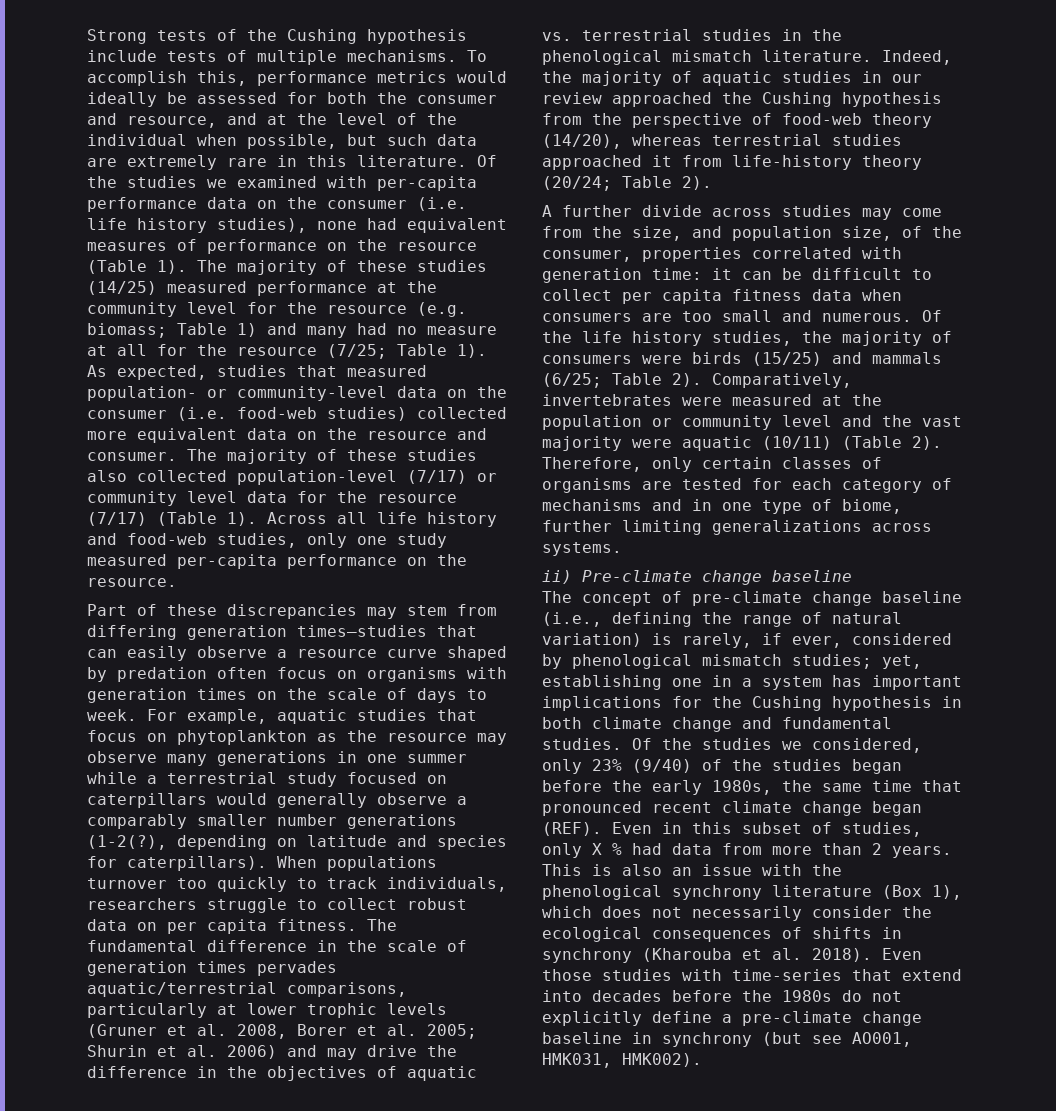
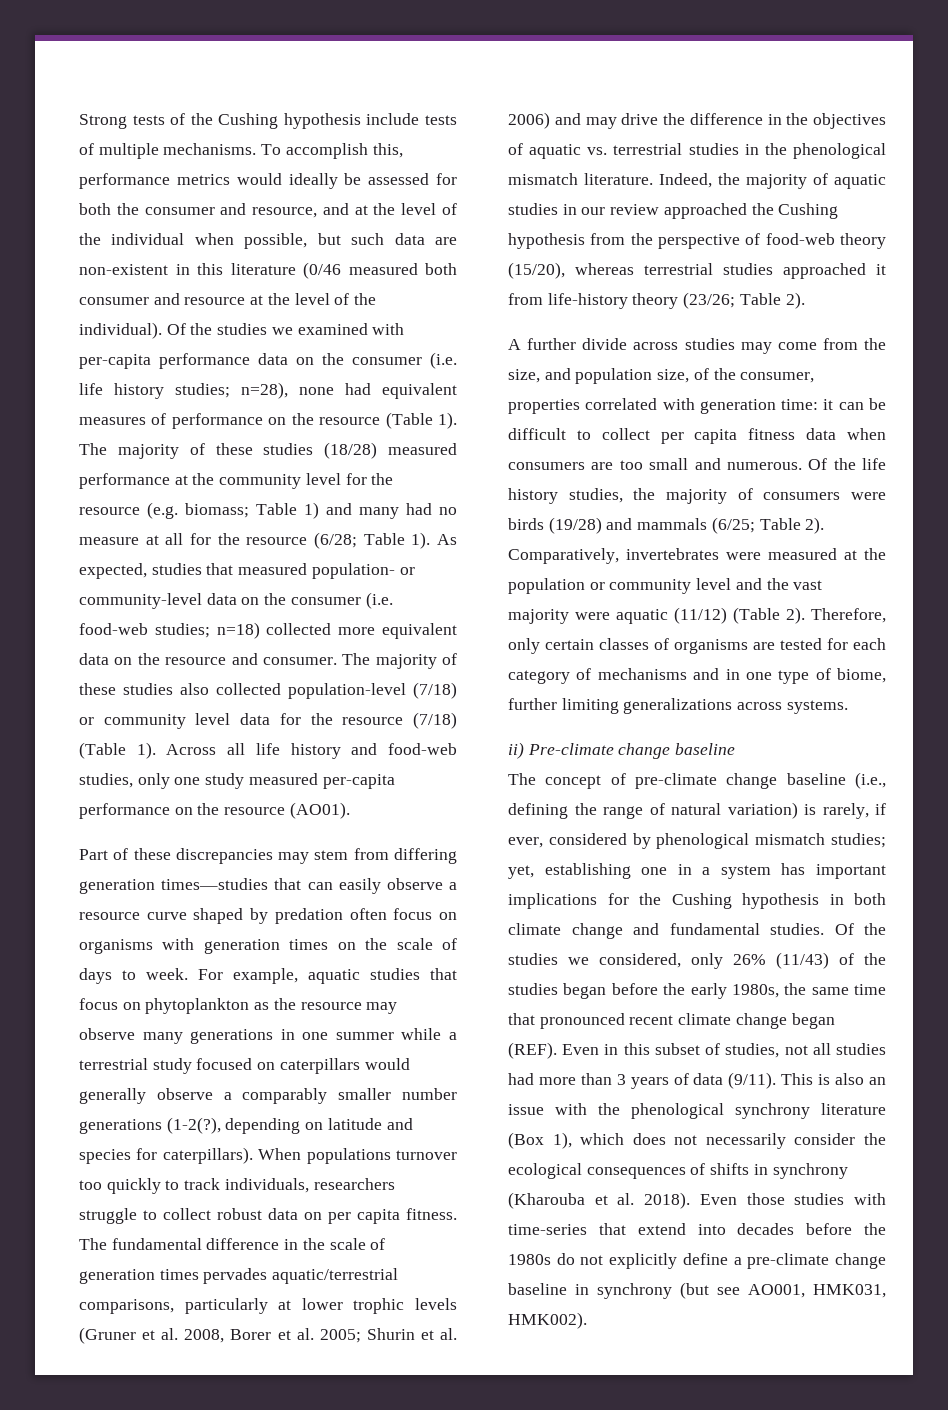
- To accomplish this, performance metrics would ideally be assessed for both the consumer and resource, and at the level of the individual when possible, but such data are extremely rare in this literature.
+ To accomplish this, performance metrics would ideally be assessed for both the consumer and resource, and at the level of the individual when possible, but such data are non-existent in this literature (0/46 measured both consumer and resource at the level of the individual).
- Of the studies we examined with per-capita performance data on the consumer (i.e. life history studies), none had equivalent measures of performance on the resource (Table 1).
+ Of the studies we examined with per-capita performance data on the consumer (i.e. life history studies; n=28), none had equivalent measures of performance on the resource (Table 1).
- The majority of these studies (14/25) measured performance at the community level for the resource (e.g. biomass; Table 1) and many had no measure at all for the resource (7/25; Table 1).
+ The majority of these studies (18/28) measured performance at the community level for the resource (e.g. biomass; Table 1) and many had no measure at all for the resource (6/28; Table 1).
- As expected, studies that measured population- or community-level data on the consumer (i.e. food-web studies) collected more equivalent data on the resource and consumer.
+ As expected, studies that measured population- or community-level data on the consumer (i.e. food-web studies; n=18) collected more equivalent data on the resource and consumer.
- The majority of these studies also collected population-level (7/17) or community level data for the resource (7/17) (Table 1).
+ The majority of these studies also collected population-level (7/18) or community level data for the resource (7/18) (Table 1).
- Across all life history and food-web studies, only one study measured per-capita performance on the resource.
+ Across all life history and food-web studies, only one study measured per-capita performance on the resource (AO01).
- Indeed, the majority of aquatic studies in our review approached the Cushing hypothesis from the perspective of food-web theory (14/20), whereas terrestrial studies approached it from life-history theory (20/24; Table 2).
+ Indeed, the majority of aquatic studies in our review approached the Cushing hypothesis from the perspective of food-web theory (15/20), whereas terrestrial studies approached it from life-history theory (23/26; Table 2).
- Of the life history studies, the majority of consumers were birds (15/25) and mammals (6/25; Table 2).
+ Of the life history studies, the majority of consumers were birds (19/28) and mammals (6/25; Table 2).
- Comparatively, invertebrates were measured at the population or community level and the vast majority were aquatic (10/11) (Table 2).
+ Comparatively, invertebrates were measured at the population or community level and the vast majority were aquatic (11/12) (Table 2).
- Of the studies we considered, only 23% (9/40) of the studies began before the early 1980s, the same time that pronounced recent climate change began (REF).
+ Of the studies we considered, only 26% (11/43) of the studies began before the early 1980s, the same time that pronounced recent climate change began (REF).
- Even in this subset of studies, only X % had data from more than 2 years.
+ Even in this subset of studies, not all studies had more than 3 years of data (9/11).

